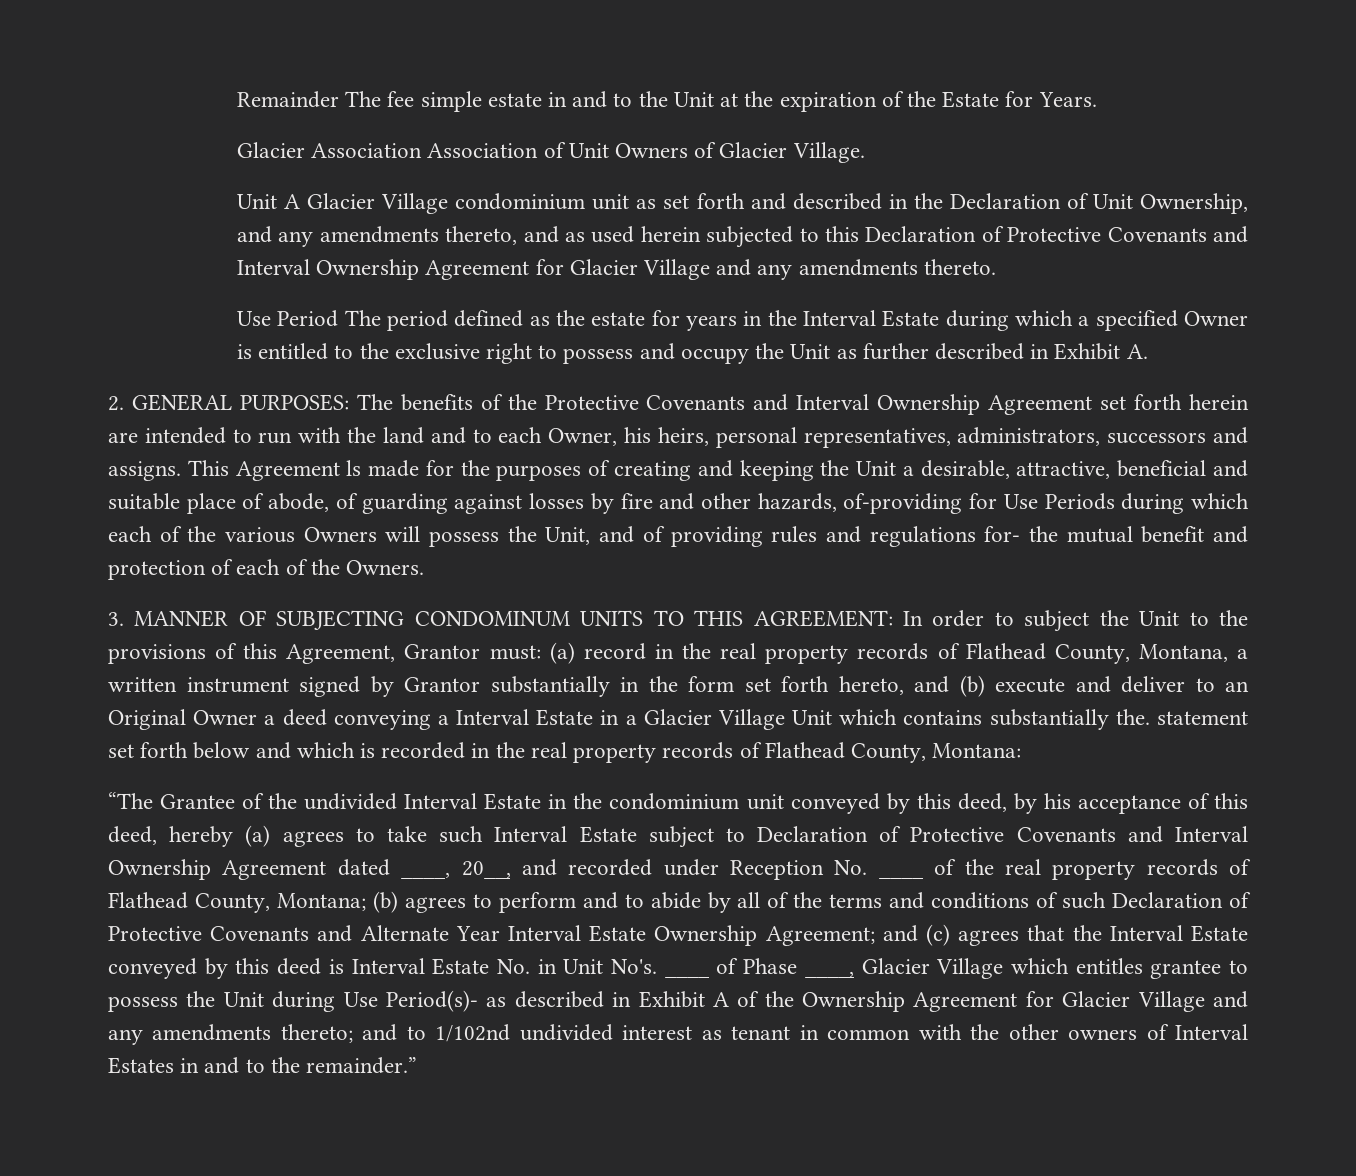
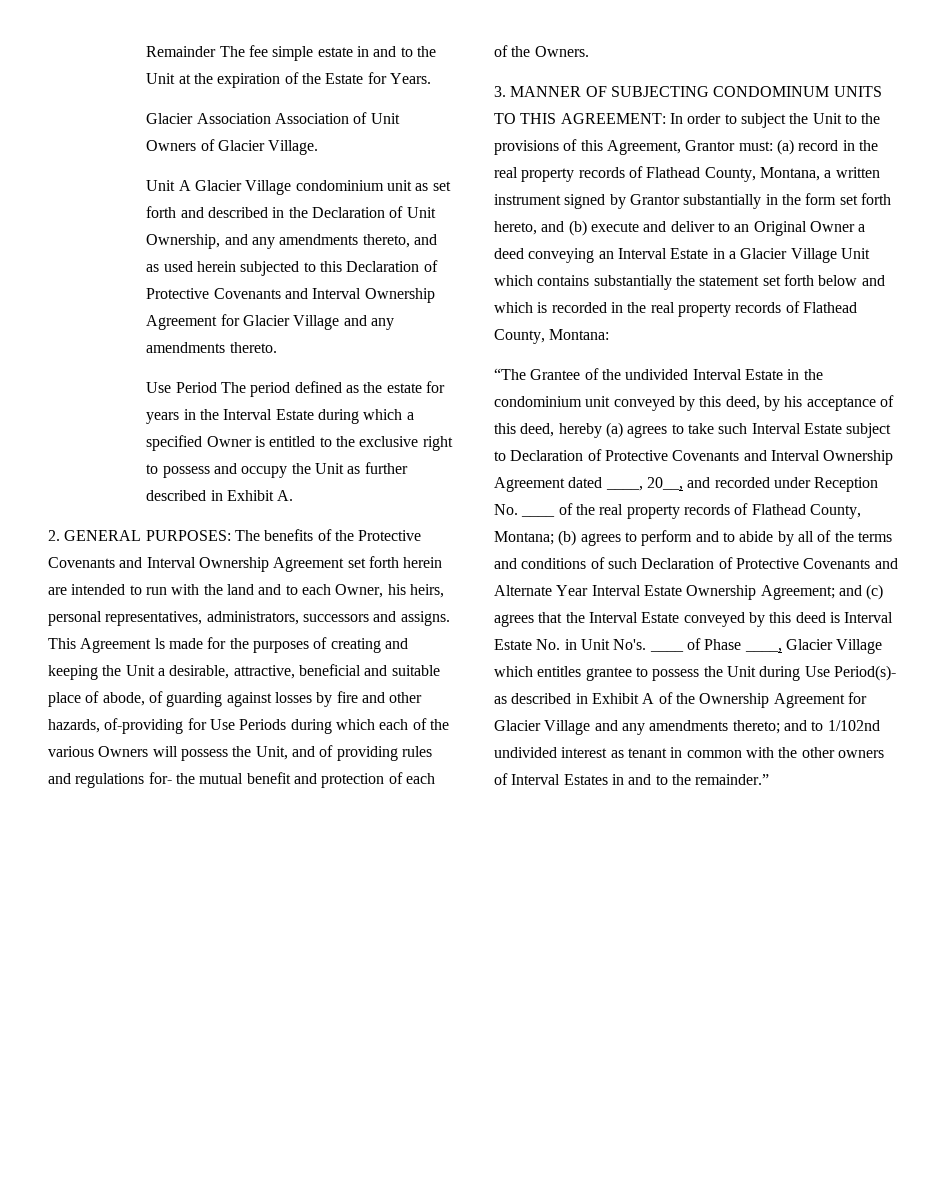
- (a) record in the real property records of Flathead County, Montana, a written instrument signed by Grantor substantially in the form set forth hereto, and (b) execute and deliver to an Original Owner a deed conveying a Interval Estate in a Glacier Village Unit which contains substantially the. statement set forth below and which is recorded in the real property records of Flathead County, Montana:
+ (a) record in the real property records of Flathead County, Montana, a written instrument signed by Grantor substantially in the form set forth hereto, and (b) execute and deliver to an Original Owner a deed conveying an Interval Estate in a Glacier Village Unit which contains substantially the statement set forth below and which is recorded in the real property records of Flathead County, Montana:

